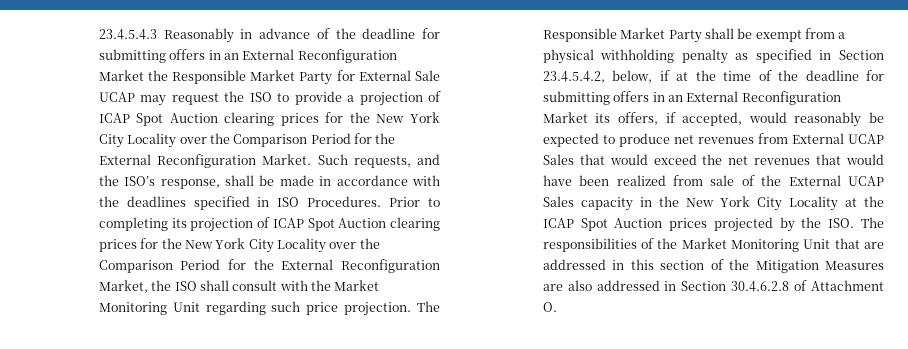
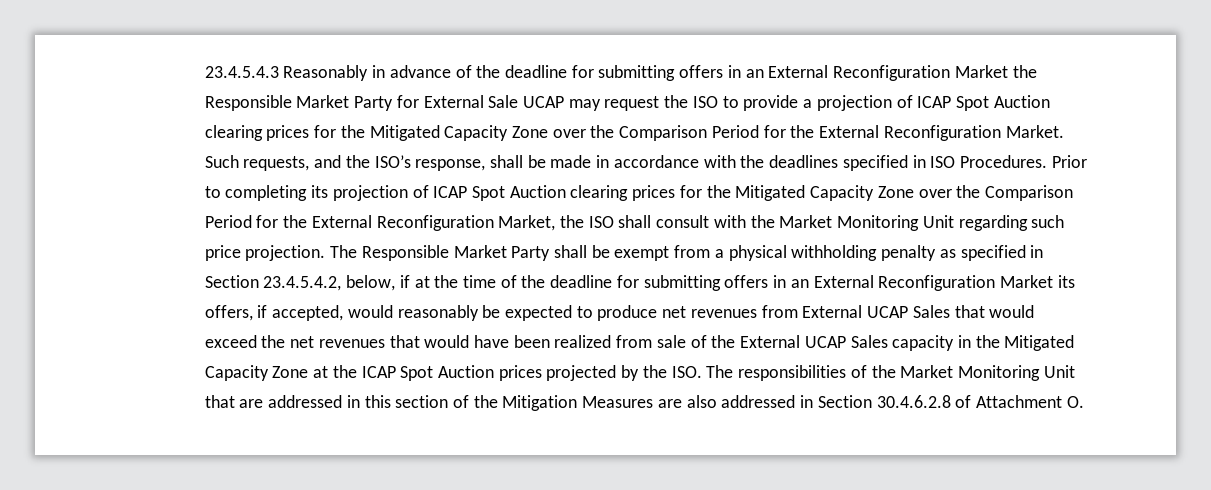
- 23.4.5.4.3 Reasonably in advance of the deadline for submitting offers in an External Reconfiguration Market the Responsible Market Party for External Sale UCAP may request the ISO to provide a projection of ICAP Spot Auction clearing prices for the New York City Locality over the Comparison Period for the External Reconfiguration Market.
+ 23.4.5.4.3 Reasonably in advance of the deadline for submitting offers in an External Reconfiguration Market the Responsible Market Party for External Sale UCAP may request the ISO to provide a projection of ICAP Spot Auction clearing prices for the Mitigated Capacity Zone over the Comparison Period for the External Reconfiguration Market.
- Prior to completing its projection of ICAP Spot Auction clearing prices for the New York City Locality over the Comparison Period for the External Reconfiguration Market, the ISO shall consult with the Market Monitoring Unit regarding such price projection.
+ Prior to completing its projection of ICAP Spot Auction clearing prices for the Mitigated Capacity Zone over the Comparison Period for the External Reconfiguration Market, the ISO shall consult with the Market Monitoring Unit regarding such price projection.
- The Responsible Market Party shall be exempt from a physical withholding penalty as specified in Section 23.4.5.4.2, below, if at the time of the deadline for submitting offers in an External Reconfiguration Market its offers, if accepted, would reasonably be expected to produce net revenues from External UCAP Sales that would exceed the net revenues that would have been realized from sale of the External UCAP Sales capacity in the New York City Locality at the ICAP Spot Auction prices projected by the ISO. The responsibilities of the Market Monitoring Unit that are addressed in this section of the Mitigation Measures are also addressed in Section 30.4.6.2.8 of Attachment O.
+ The Responsible Market Party shall be exempt from a physical withholding penalty as specified in Section 23.4.5.4.2, below, if at the time of the deadline for submitting offers in an External Reconfiguration Market its offers, if accepted, would reasonably be expected to produce net revenues from External UCAP Sales that would exceed the net revenues that would have been realized from sale of the External UCAP Sales capacity in the Mitigated Capacity Zone at the ICAP Spot Auction prices projected by the ISO. The responsibilities of the Market Monitoring Unit that are addressed in this section of the Mitigation Measures are also addressed in Section 30.4.6.2.8 of Attachment O.

